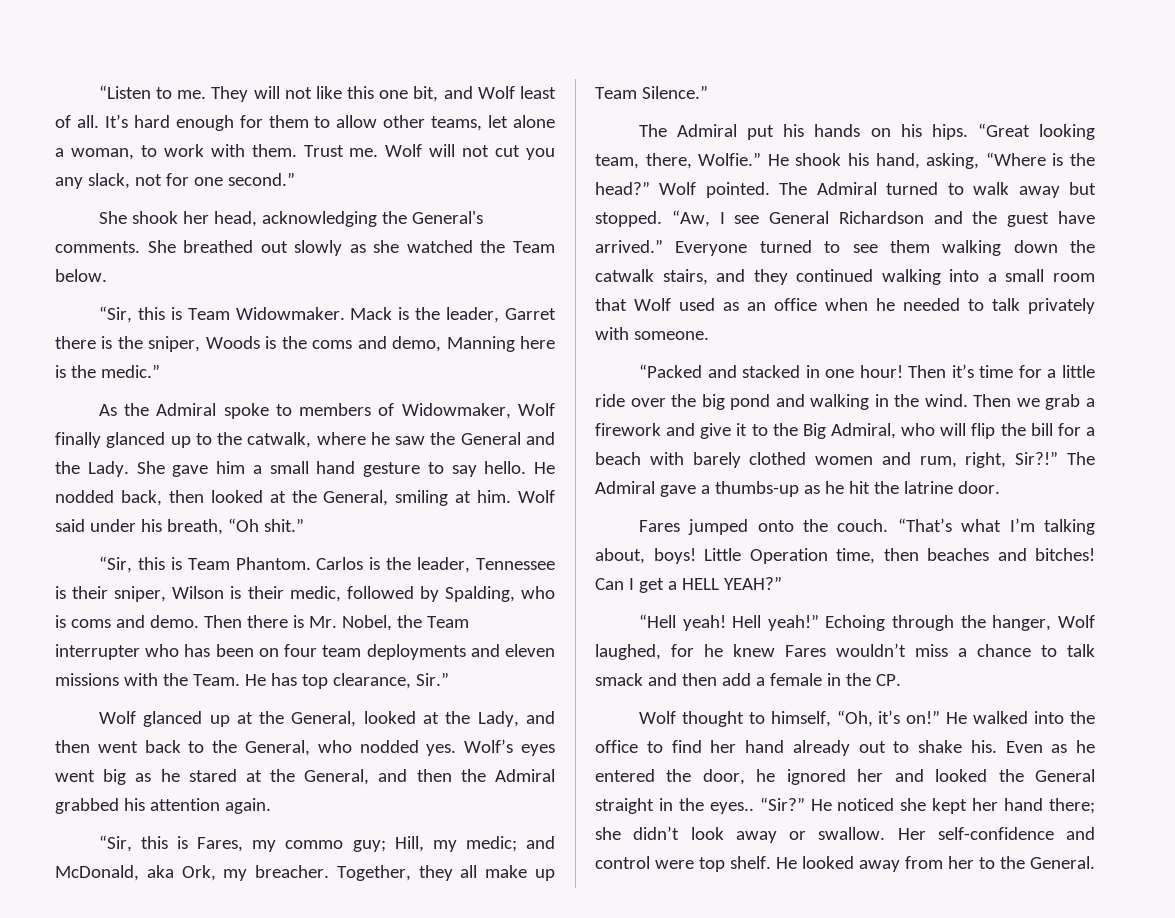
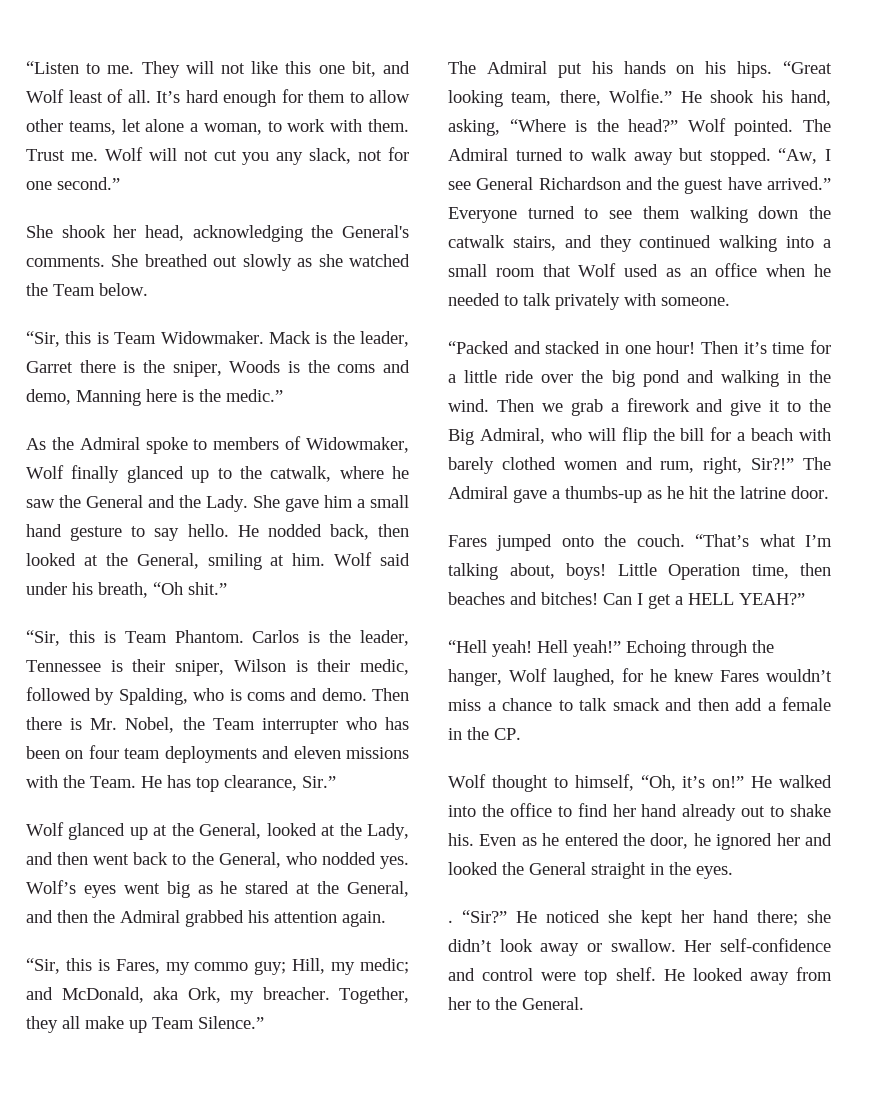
- Even as he entered the door, he ignored her and looked the General straight in the eyes..
+ Even as he entered the door, he ignored her and looked the General straight in the eyes.
+ .

